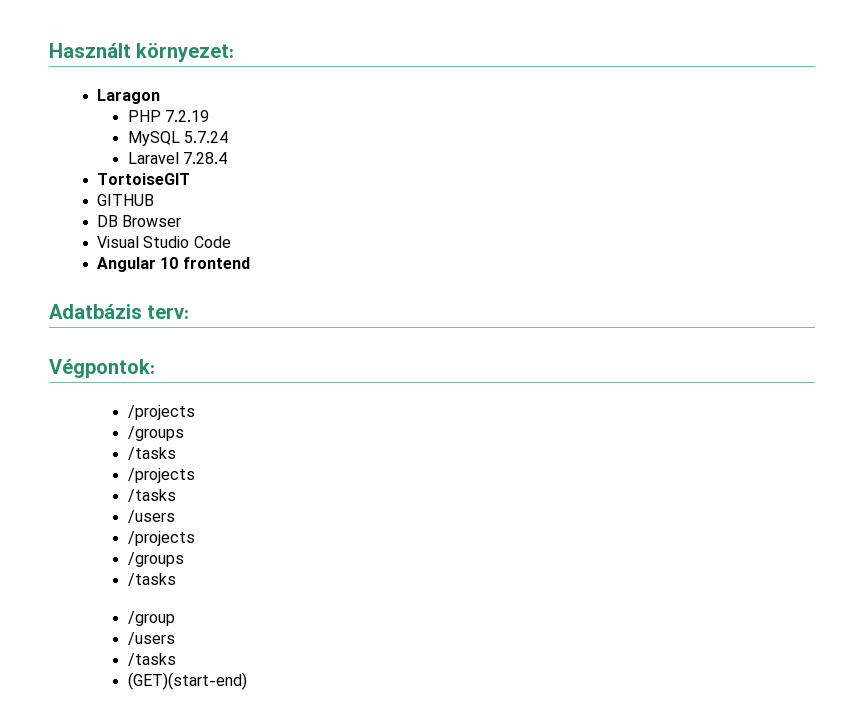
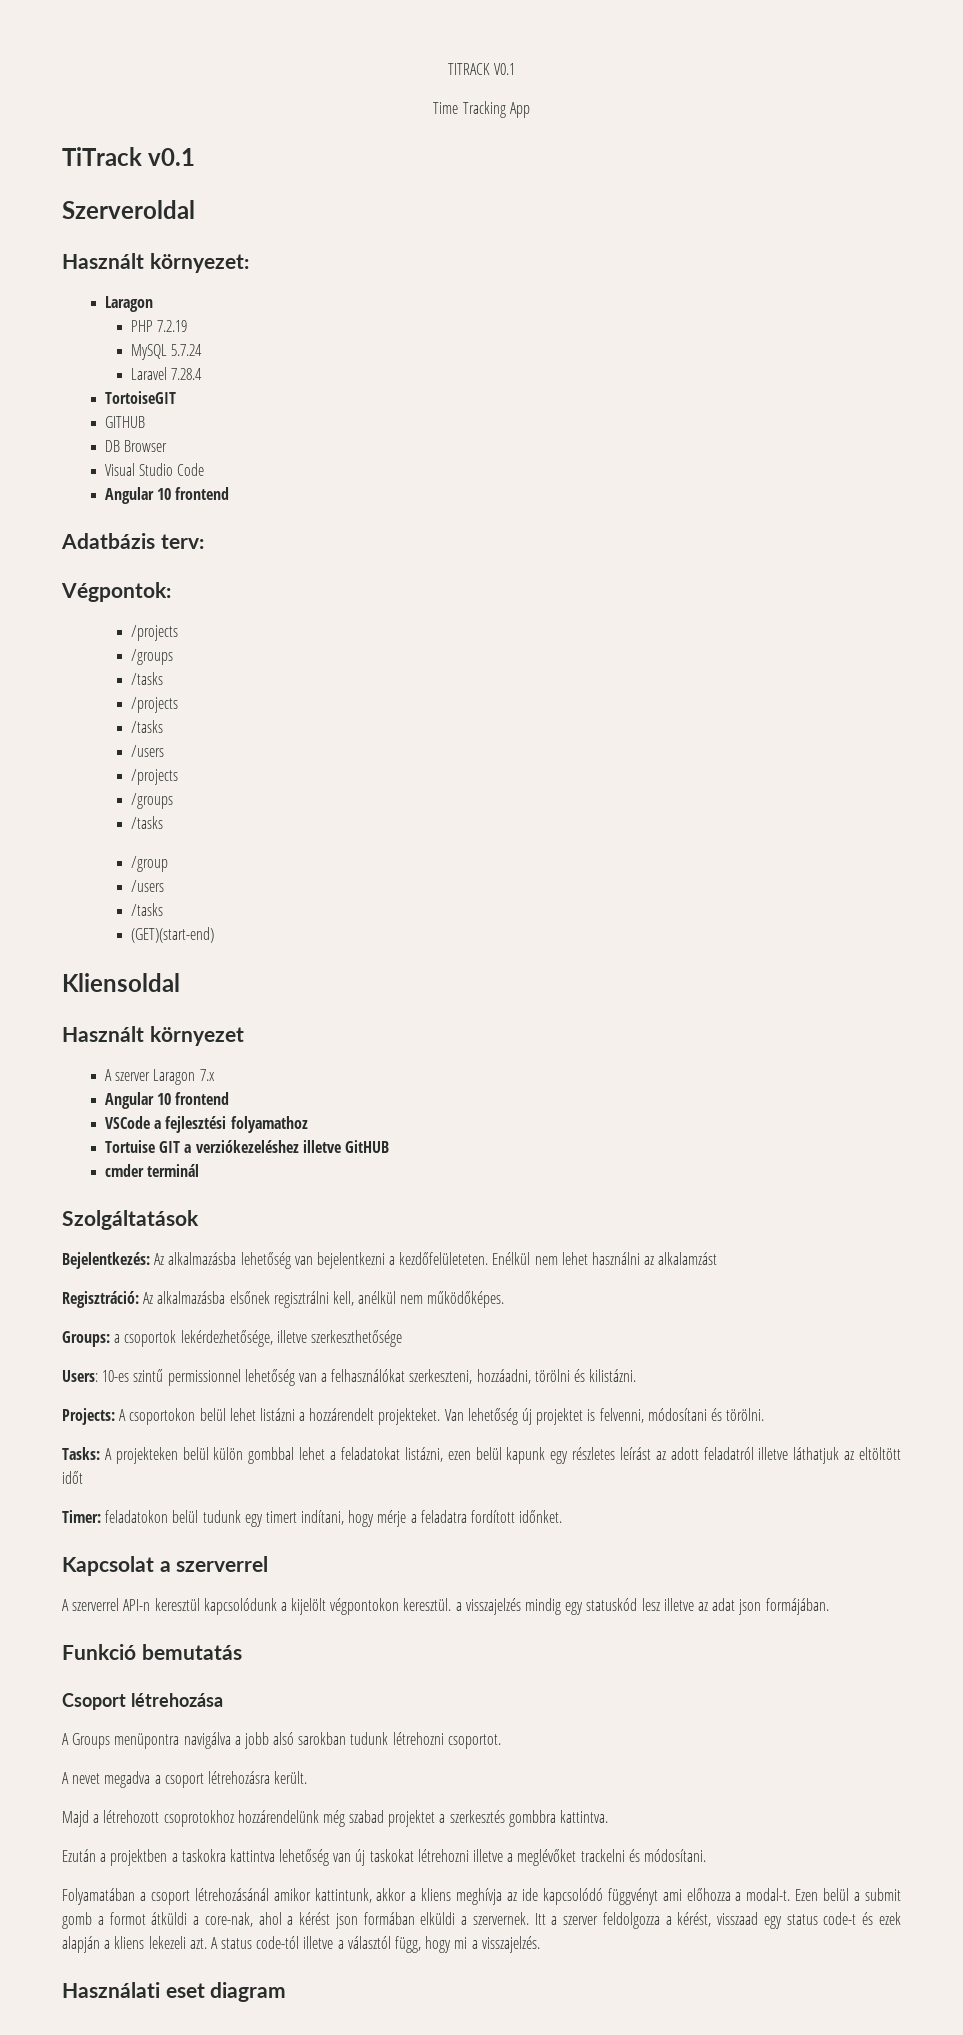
+ TITRACK V0.1
+ Time Tracking App
+ TiTrack v0.1
+ Szerveroldal
+ Kliensoldal
+ Használt környezet
+ A szerver Laragon 7.x
+ Angular 10 frontend
+ VSCode a fejlesztési folyamathoz
+ Tortuise GIT a verziókezeléshez illetve GitHUB
+ cmder terminál
+ Szolgáltatások
+ Bejelentkezés: Az alkalmazásba lehetőség van bejelentkezni a kezdőfelületeten. Enélkül nem lehet használni az alkalamzást
+ Regisztráció: Az alkalmazásba elsőnek regisztrálni kell, anélkül nem működőképes.
+ Groups: a csoportok lekérdezhetősége, illetve szerkeszthetősége
+ Users: 10-es szintű permissionnel lehetőség van a felhasználókat szerkeszteni, hozzáadni, törölni és kilistázni.
+ Projects: A csoportokon belül lehet listázni a hozzárendelt projekteket. Van lehetőség új projektet is felvenni, módosítani és törölni.
+ Tasks: A projekteken belül külön gombbal lehet a feladatokat listázni, ezen belül kapunk egy részletes leírást az adott feladatról illetve láthatjuk az eltöltött időt
+ Timer: feladatokon belül tudunk egy timert indítani, hogy mérje a feladatra fordított időnket.
+ Kapcsolat a szerverrel
+ A szerverrel API-n keresztül kapcsolódunk a kijelölt végpontokon keresztül. a visszajelzés mindig egy statuskód lesz illetve az adat json formájában.
+ Funkció bemutatás
+ Csoport létrehozása
+ A Groups menüpontra navigálva a jobb alsó sarokban tudunk létrehozni csoportot.
+ A nevet megadva a csoport létrehozásra került.
+ Majd a létrehozott csoprotokhoz hozzárendelünk még szabad projektet a szerkesztés gombbra kattintva.
+ Ezután a projektben a taskokra kattintva lehetőség van új taskokat létrehozni illetve a meglévőket trackelni és módosítani.
+ Folyamatában a csoport létrehozásánál amikor kattintunk, akkor a kliens meghívja az ide kapcsolódó függvényt ami előhozza a modal-t. Ezen belül a submit gomb a formot átküldi a core-nak, ahol a kérést json formában elküldi a szervernek. Itt a szerver feldolgozza a kérést, visszaad egy status code-t és ezek alapján a kliens lekezeli azt. A status code-tól illetve a választól függ, hogy mi a visszajelzés.
+ Használati eset diagram

